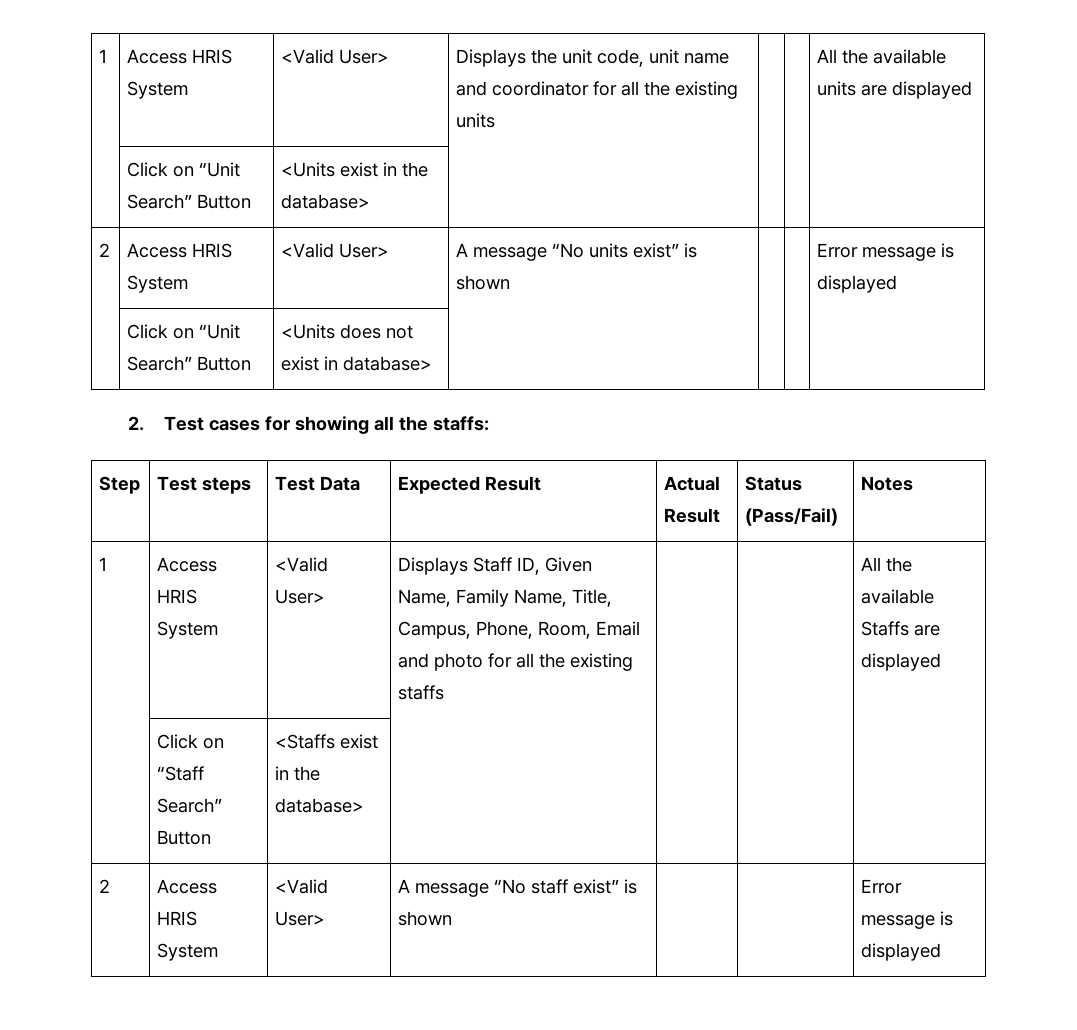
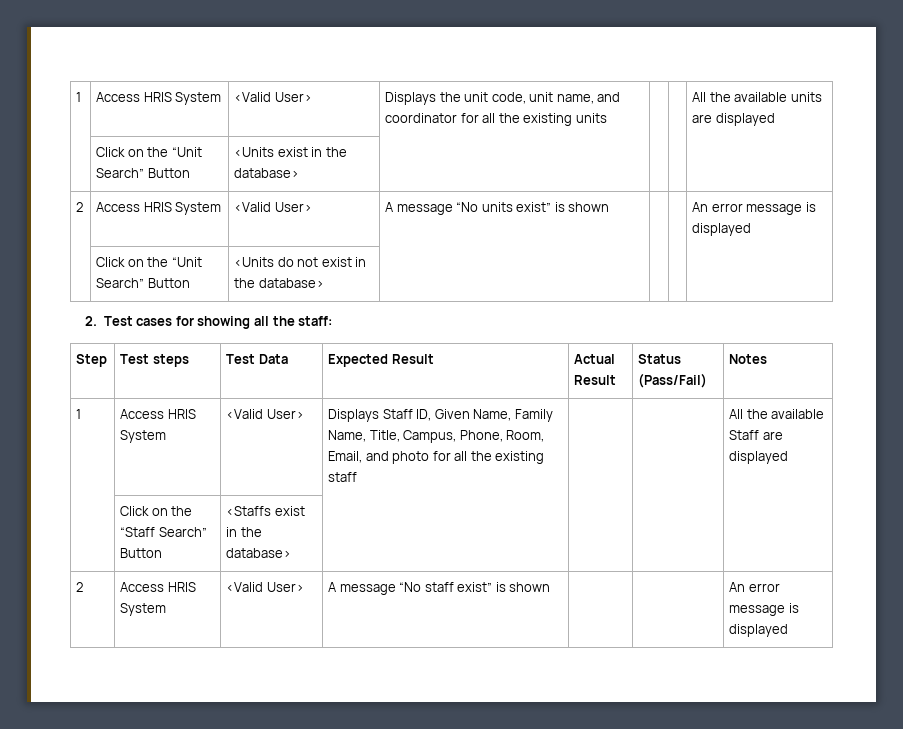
- 1 | Access HRIS System | <Valid User> | Displays the unit code, unit name and coordinator for all the existing units | | | All the available units are displayed
+ 1 | Access HRIS System | <Valid User> | Displays the unit code, unit name, and coordinator for all the existing units | | | All the available units are displayed
- | Click on “Unit Search” Button | <Units exist in the database> | | | |
+ | Click on the “Unit Search” Button | <Units exist in the database> | | | |
- 2 | Access HRIS System | <Valid User> | A message “No units exist” is shown | | | Error message is displayed
+ 2 | Access HRIS System | <Valid User> | A message “No units exist” is shown | | | An error message is displayed
- | Click on “Unit Search” Button | <Units does not exist in database> | | | |
+ | Click on the “Unit Search” Button | <Units do not exist in the database> | | | |
- 2. Test cases for showing all the staffs:
+ 2. Test cases for showing all the staff:
- 1 | Access HRIS System | <Valid User> | Displays Staff ID, Given Name, Family Name, Title, Campus, Phone, Room, Email and photo for all the existing staffs | | | All the available Staffs are displayed
- | Click on “Staff Search” Button | <Staffs exist in the database> | | | |
+ 1 | Access HRIS System | <Valid User> | Displays Staff ID, Given Name, Family Name, Title, Campus, Phone, Room, Email, and photo for all the existing staff | | | All the available Staff are displayed
+ | Click on the “Staff Search” Button | <Staffs exist in the database> | | | |
- 2 | Access HRIS System | <Valid User> | A message “No staff exist” is shown | | | Error message is displayed
+ 2 | Access HRIS System | <Valid User> | A message “No staff exist” is shown | | | An error message is displayed

